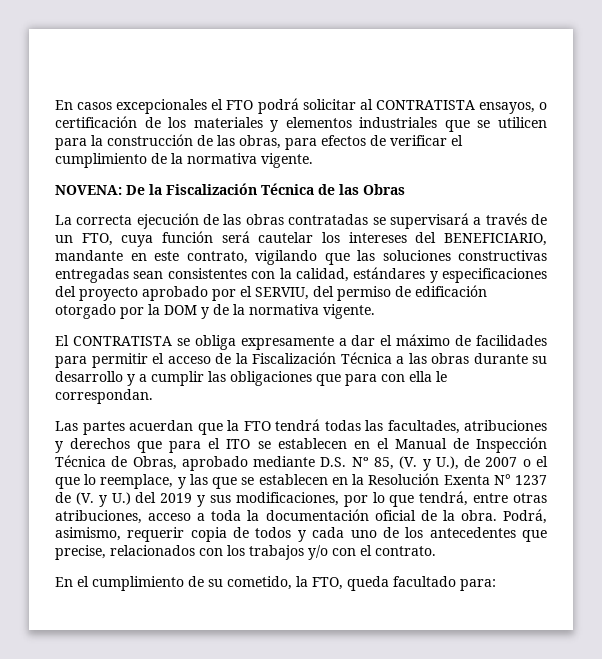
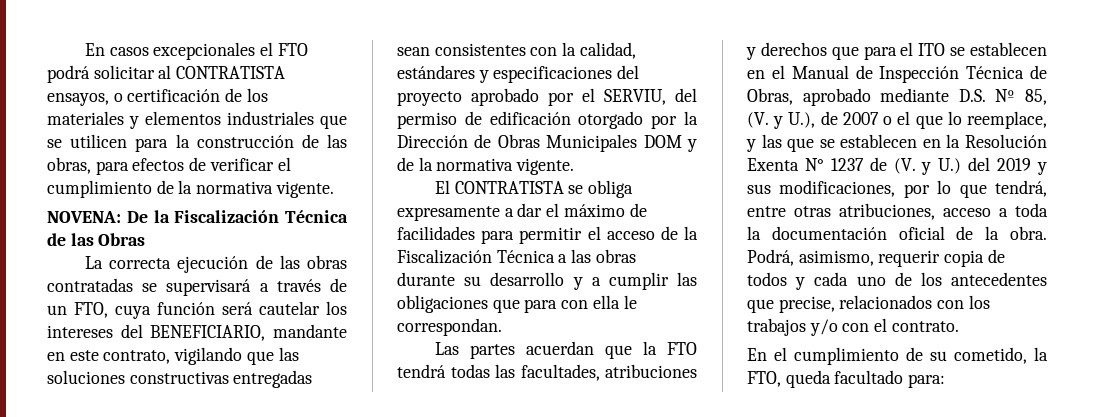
- La correcta ejecución de las obras contratadas se supervisará a través de un FTO, cuya función será cautelar los intereses del BENEFICIARIO, mandante en este contrato, vigilando que las soluciones constructivas entregadas sean consistentes con la calidad, estándares y especificaciones del proyecto aprobado por el SERVIU, del permiso de edificación otorgado por la DOM y de la normativa vigente.
+ La correcta ejecución de las obras contratadas se supervisará a través de un FTO, cuya función será cautelar los intereses del BENEFICIARIO, mandante en este contrato, vigilando que las soluciones constructivas entregadas sean consistentes con la calidad, estándares y especificaciones del proyecto aprobado por el SERVIU, del permiso de edificación otorgado por la Dirección de Obras Municipales DOM y de la normativa vigente.

